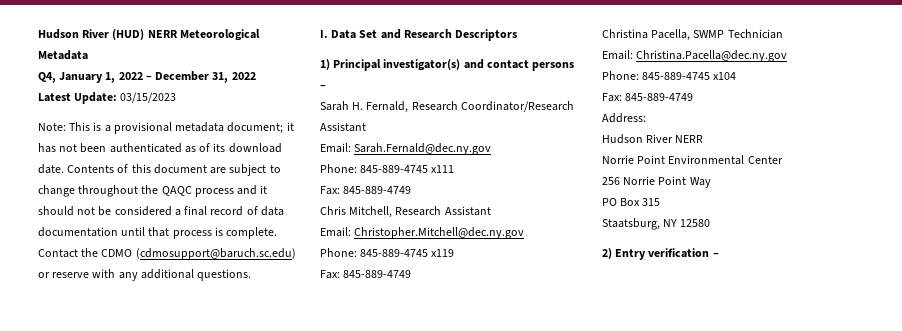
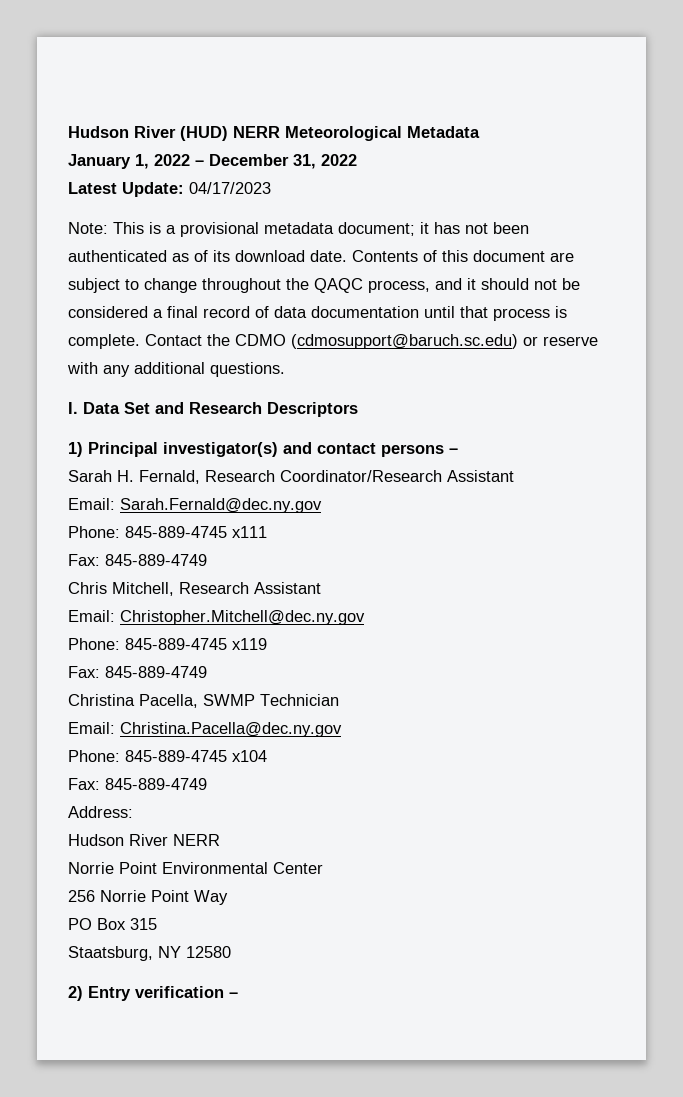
- Q4, January 1, 2022 – December 31, 2022
+ January 1, 2022 – December 31, 2022
- Latest Update: 03/15/2023
+ Latest Update: 04/17/2023
- Contents of this document are subject to change throughout the QAQC process and it should not be considered a final record of data documentation until that process is complete.
+ Contents of this document are subject to change throughout the QAQC process, and it should not be considered a final record of data documentation until that process is complete.

